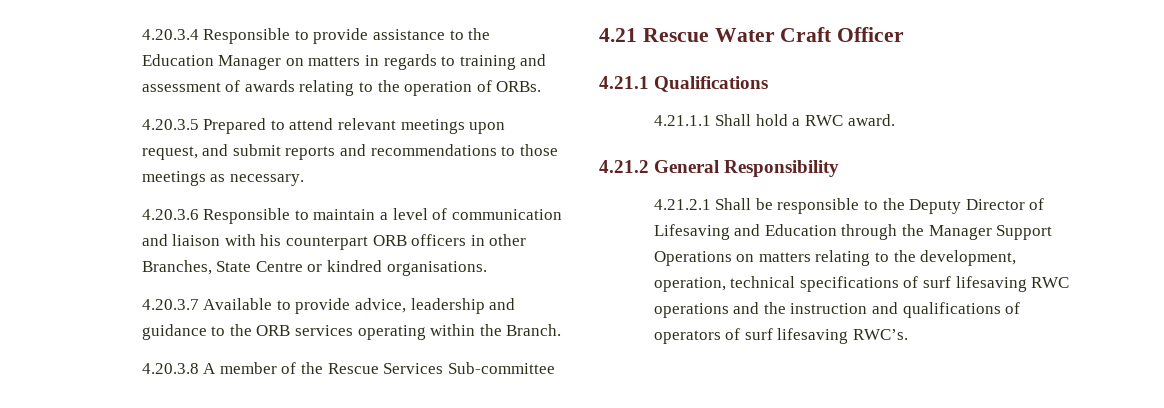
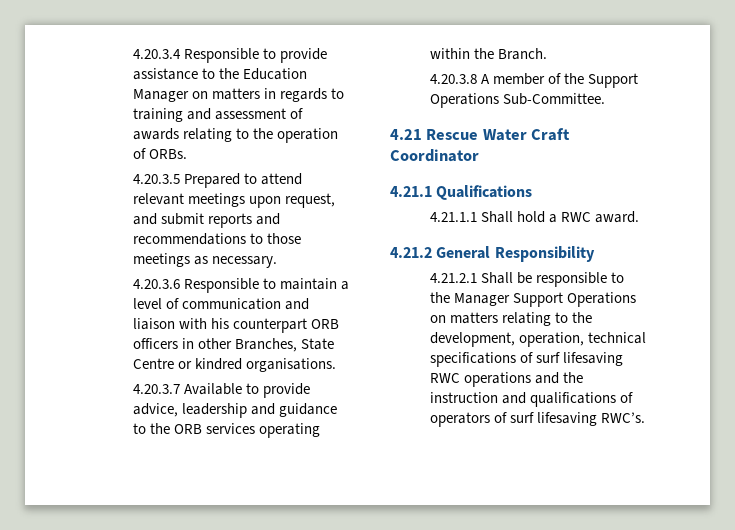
- 4.20.3.8 A member of the Rescue Services Sub-committee
+ 4.20.3.8 A member of the Support Operations Sub-Committee.
- 4.21 Rescue Water Craft Officer
+ 4.21 Rescue Water Craft Coordinator
- 4.21.2.1 Shall be responsible to the Deputy Director of Lifesaving and Education through the Manager Support Operations on matters relating to the development, operation, technical specifications of surf lifesaving RWC operations and the instruction and qualifications of operators of surf lifesaving RWC’s.
+ 4.21.2.1 Shall be responsible to the Manager Support Operations on matters relating to the development, operation, technical specifications of surf lifesaving RWC operations and the instruction and qualifications of operators of surf lifesaving RWC’s.

